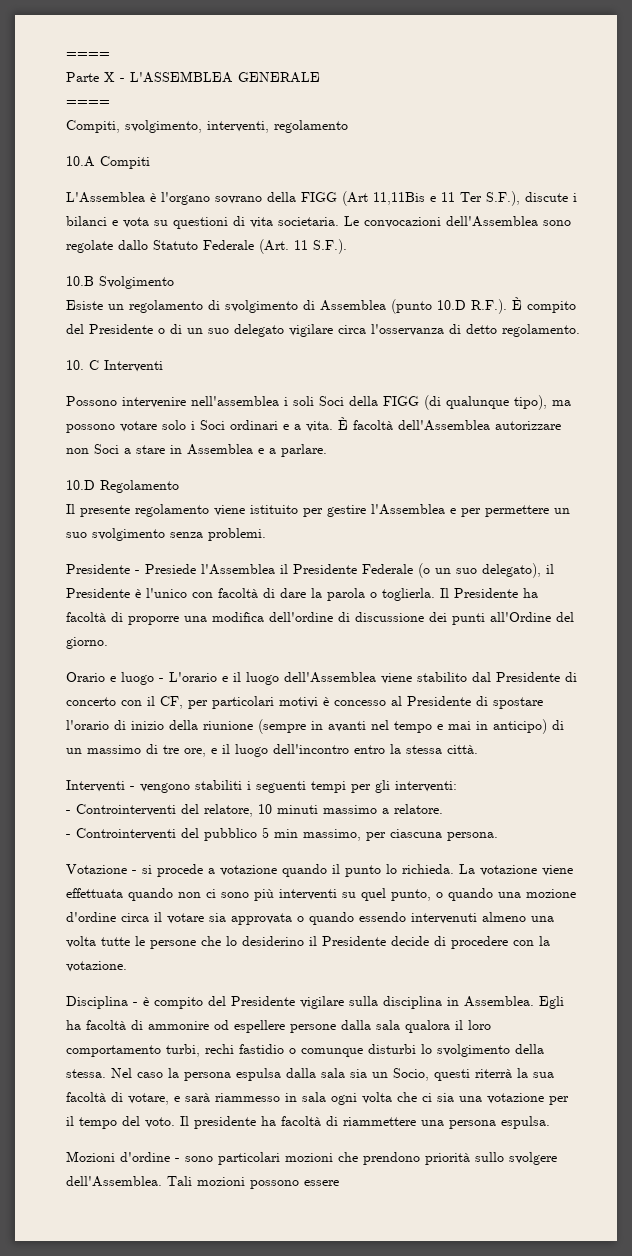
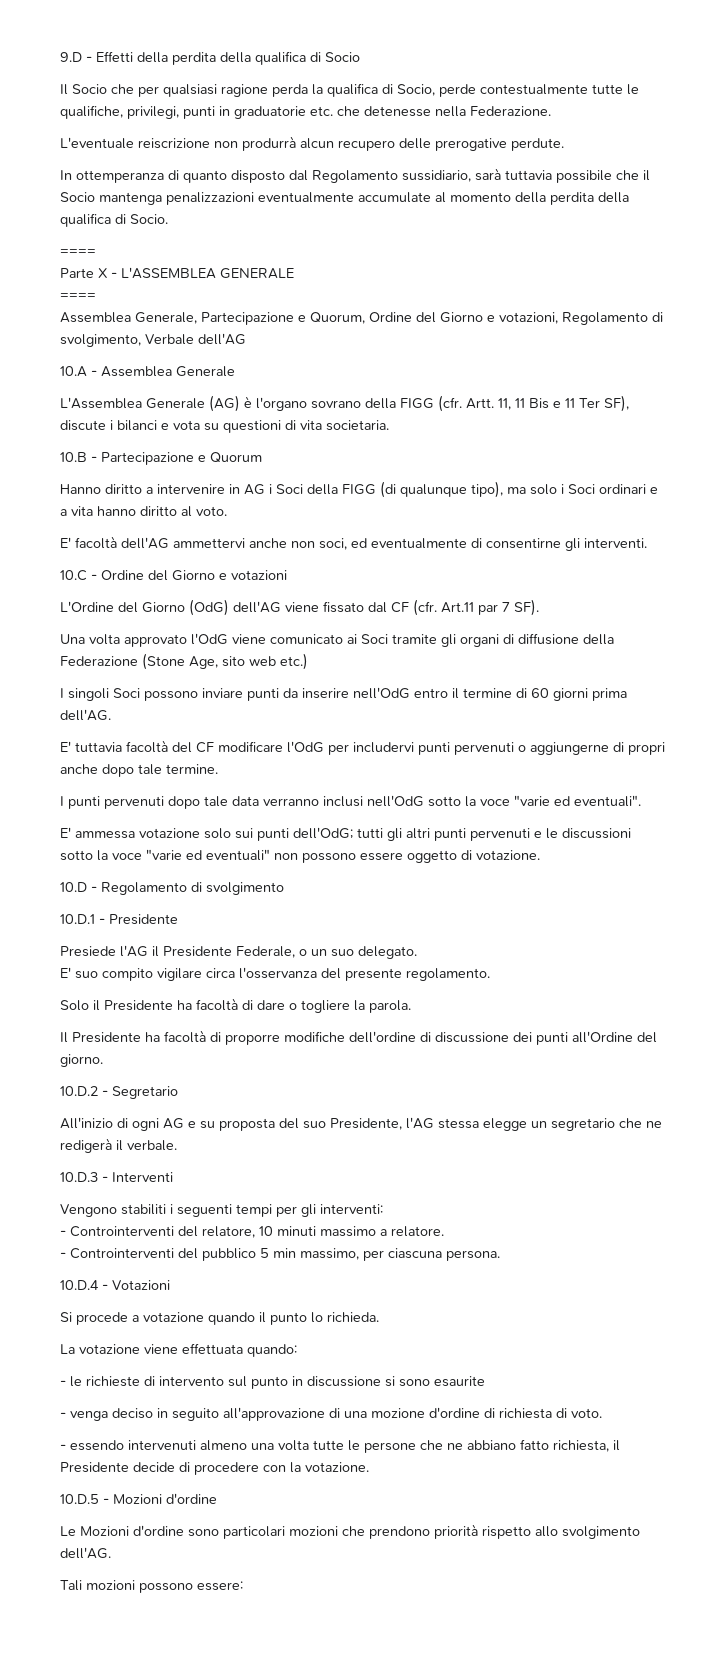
+ 9.D - Effetti della perdita della qualifica di Socio
+ Il Socio che per qualsiasi ragione perda la qualifica di Socio, perde contestualmente tutte le qualifiche, privilegi, punti in graduatorie etc. che detenesse nella Federazione.
+ L'eventuale reiscrizione non produrrà alcun recupero delle prerogative perdute.
+ In ottemperanza di quanto disposto dal Regolamento sussidiario, sarà tuttavia possibile che il Socio mantenga penalizzazioni eventualmente accumulate al momento della perdita della qualifica di Socio.
- Compiti, svolgimento, interventi, regolamento
- 10.A Compiti
+ Assemblea Generale, Partecipazione e Quorum, Ordine del Giorno e votazioni, Regolamento di svolgimento, Verbale dell'AG
+ 10.A - Assemblea Generale
- L'Assemblea è l'organo sovrano della FIGG (Art 11,11Bis e 11 Ter S.F.), discute i bilanci e vota su questioni di vita societaria. Le convocazioni dell'Assemblea sono regolate dallo Statuto Federale (Art. 11 S.F.).
- 10.B Svolgimento
- Esiste un regolamento di svolgimento di Assemblea (punto 10.D R.F.). È compito del Presidente o di un suo delegato vigilare circa l'osservanza di detto regolamento.
- 10. C Interventi
- Possono intervenire nell'assemblea i soli Soci della FIGG (di qualunque tipo), ma possono votare solo i Soci ordinari e a vita. È facoltà dell'Assemblea autorizzare non Soci a stare in Assemblea e a parlare.
- 10.D Regolamento
- Il presente regolamento viene istituito per gestire l'Assemblea e per permettere un suo svolgimento senza problemi.
- Presidente - Presiede l'Assemblea il Presidente Federale (o un suo delegato), il Presidente è l'unico con facoltà di dare la parola o toglierla. Il Presidente ha facoltà di proporre una modifica dell'ordine di discussione dei punti all'Ordine del giorno.
+ L'Assemblea Generale (AG) è l'organo sovrano della FIGG (cfr. Artt. 11, 11 Bis e 11 Ter SF), discute i bilanci e vota su questioni di vita societaria.
+ 10.B - Partecipazione e Quorum
+ Hanno diritto a intervenire in AG i Soci della FIGG (di qualunque tipo), ma solo i Soci ordinari e a vita hanno diritto al voto.
+ E' facoltà dell'AG ammettervi anche non soci, ed eventualmente di consentirne gli interventi.
+ 10.C - Ordine del Giorno e votazioni
+ L'Ordine del Giorno (OdG) dell'AG viene fissato dal CF (cfr. Art.11 par 7 SF).
+ Una volta approvato l'OdG viene comunicato ai Soci tramite gli organi di diffusione della Federazione (Stone Age, sito web etc.)
+ I singoli Soci possono inviare punti da inserire nell'OdG entro il termine di 60 giorni prima dell'AG.
+ E' tuttavia facoltà del CF modificare l'OdG per includervi punti pervenuti o aggiungerne di propri anche dopo tale termine.
+ I punti pervenuti dopo tale data verranno inclusi nell'OdG sotto la voce "varie ed eventuali".
+ E' ammessa votazione solo sui punti dell'OdG; tutti gli altri punti pervenuti e le discussioni sotto la voce "varie ed eventuali" non possono essere oggetto di votazione.
+ 10.D - Regolamento di svolgimento
+ 10.D.1 - Presidente
+ Presiede l'AG il Presidente Federale, o un suo delegato.
+ E' suo compito vigilare circa l'osservanza del presente regolamento.
+ Solo il Presidente ha facoltà di dare o togliere la parola.
+ Il Presidente ha facoltà di proporre modifiche dell'ordine di discussione dei punti all'Ordine del giorno.
- Orario e luogo - L'orario e il luogo dell'Assemblea viene stabilito dal Presidente di concerto con il CF, per particolari motivi è concesso al Presidente di spostare l'orario di inizio della riunione (sempre in avanti nel tempo e mai in anticipo) di un massimo di tre ore, e il luogo dell'incontro entro la stessa città.
- Interventi - vengono stabiliti i seguenti tempi per gli interventi:
+ 10.D.2 - Segretario
+ All'inizio di ogni AG e su proposta del suo Presidente, l'AG stessa elegge un segretario che ne redigerà il verbale.
+ 10.D.3 - Interventi
+ Vengono stabiliti i seguenti tempi per gli interventi:
- Votazione - si procede a votazione quando il punto lo richieda. La votazione viene effettuata quando non ci sono più interventi su quel punto, o quando una mozione d'ordine circa il votare sia approvata o quando essendo intervenuti almeno una volta tutte le persone che lo desiderino il Presidente decide di procedere con la votazione.
+ 10.D.4 - Votazioni
+ Si procede a votazione quando il punto lo richieda.
+ La votazione viene effettuata quando:
+ - le richieste di intervento sul punto in discussione si sono esaurite
+ - venga deciso in seguito all'approvazione di una mozione d'ordine di richiesta di voto.
+ - essendo intervenuti almeno una volta tutte le persone che ne abbiano fatto richiesta, il Presidente decide di procedere con la votazione.
- Disciplina - è compito del Presidente vigilare sulla disciplina in Assemblea. Egli ha facoltà di ammonire od espellere persone dalla sala qualora il loro comportamento turbi, rechi fastidio o comunque disturbi lo svolgimento della stessa. Nel caso la persona espulsa dalla sala sia un Socio, questi riterrà la sua facoltà di votare, e sarà riammesso in sala ogni volta che ci sia una votazione per il tempo del voto. Il presidente ha facoltà di riammettere una persona espulsa.
- Mozioni d'ordine - sono particolari mozioni che prendono priorità sullo svolgere dell'Assemblea. Tali mozioni possono essere
+ 10.D.5 - Mozioni d'ordine
+ Le Mozioni d'ordine sono particolari mozioni che prendono priorità rispetto allo svolgimento dell'AG.
+ Tali mozioni possono essere:

